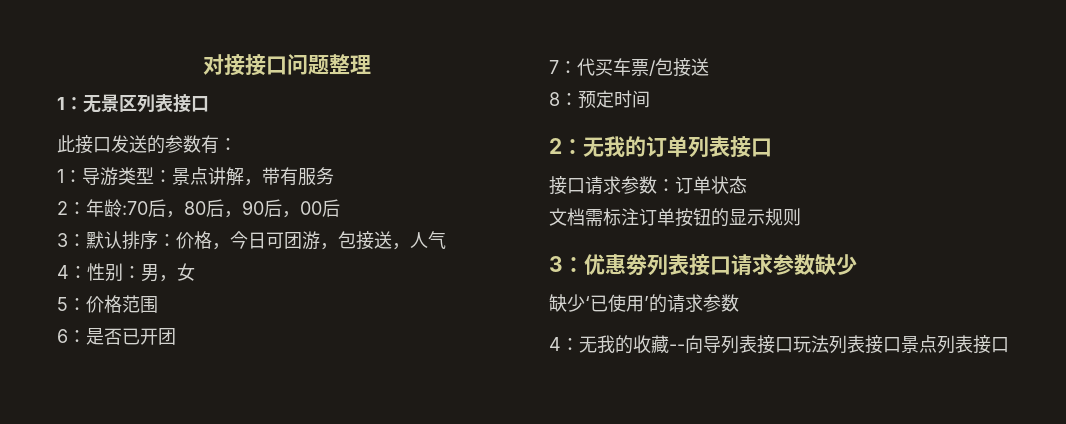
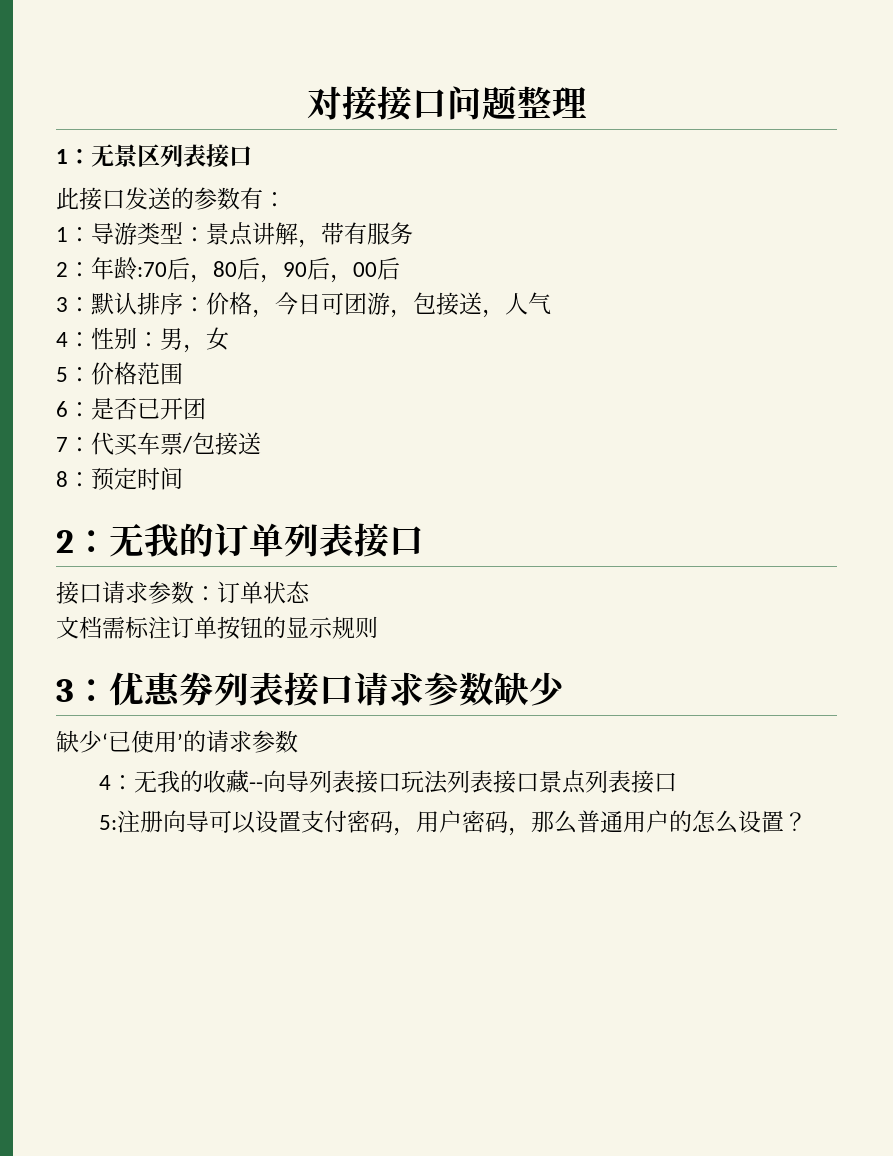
+ 5:注册向导可以设置支付密码，用户密码，那么普通用户的怎么设置？

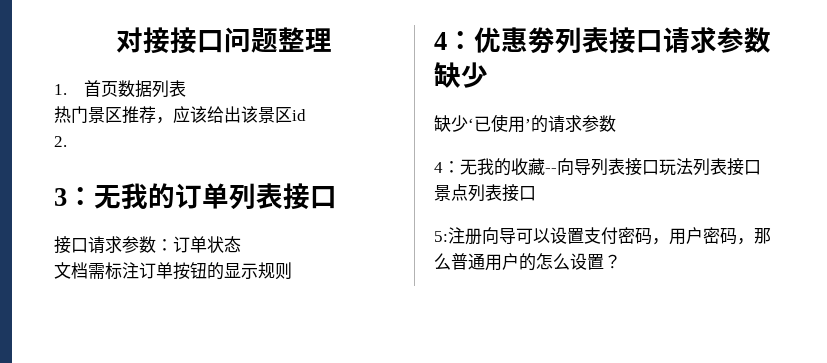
- 1：无景区列表接口
- 此接口发送的参数有：
- 1：导游类型：景点讲解，带有服务
- 2：年龄:70后，80后，90后，00后
- 3：默认排序：价格，今日可团游，包接送，人气
- 4：性别：男，女
- 5：价格范围
- 6：是否已开团
- 7：代买车票/包接送
- 8：预定时间
- 2：无我的订单列表接口
+ 1.首页数据列表
+ 热门景区推荐，应该给出该景区id
+ 2.
+ 3：无我的订单列表接口
- 3：优惠劵列表接口请求参数缺少
+ 4：优惠劵列表接口请求参数缺少

